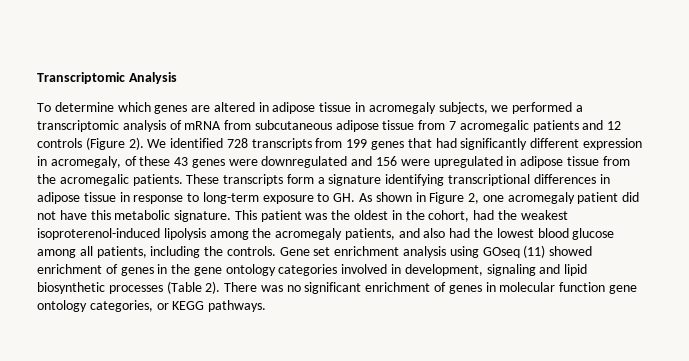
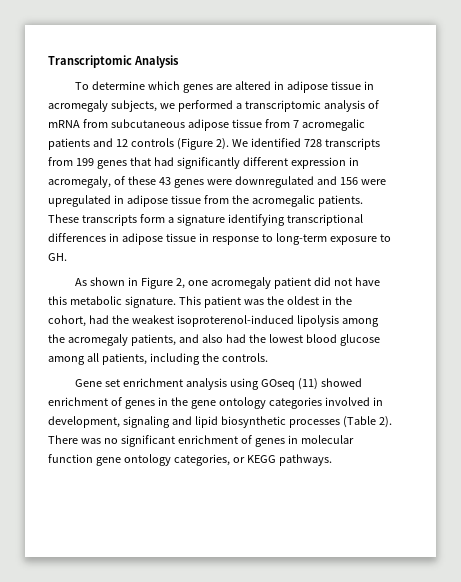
- These transcripts form a signature identifying transcriptional differences in adipose tissue in response to long-term exposure to GH. As shown in Figure 2, one acromegaly patient did not have this metabolic signature.
+ These transcripts form a signature identifying transcriptional differences in adipose tissue in response to long-term exposure to GH.
+ As shown in Figure 2, one acromegaly patient did not have this metabolic signature.
- This patient was the oldest in the cohort, had the weakest isoproterenol-induced lipolysis among the acromegaly patients, and also had the lowest blood glucose among all patients, including the controls. Gene set enrichment analysis using GOseq (11) showed enrichment of genes in the gene ontology categories involved in development, signaling and lipid biosynthetic processes (Table 2).
+ This patient was the oldest in the cohort, had the weakest isoproterenol-induced lipolysis among the acromegaly patients, and also had the lowest blood glucose among all patients, including the controls.
+ Gene set enrichment analysis using GOseq (11) showed enrichment of genes in the gene ontology categories involved in development, signaling and lipid biosynthetic processes (Table 2).

